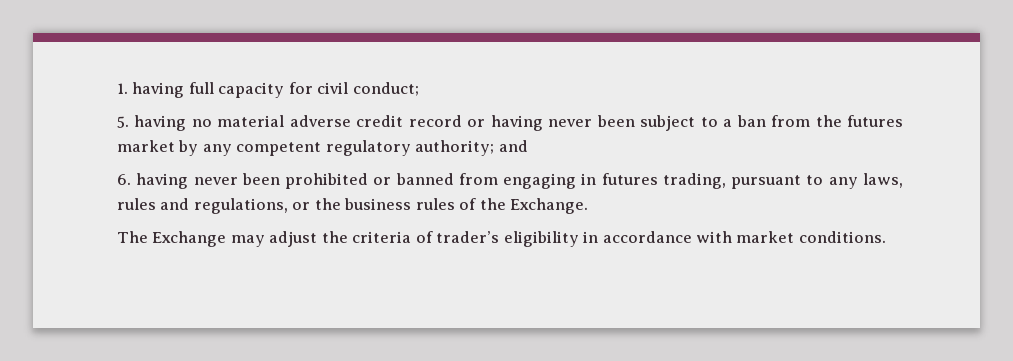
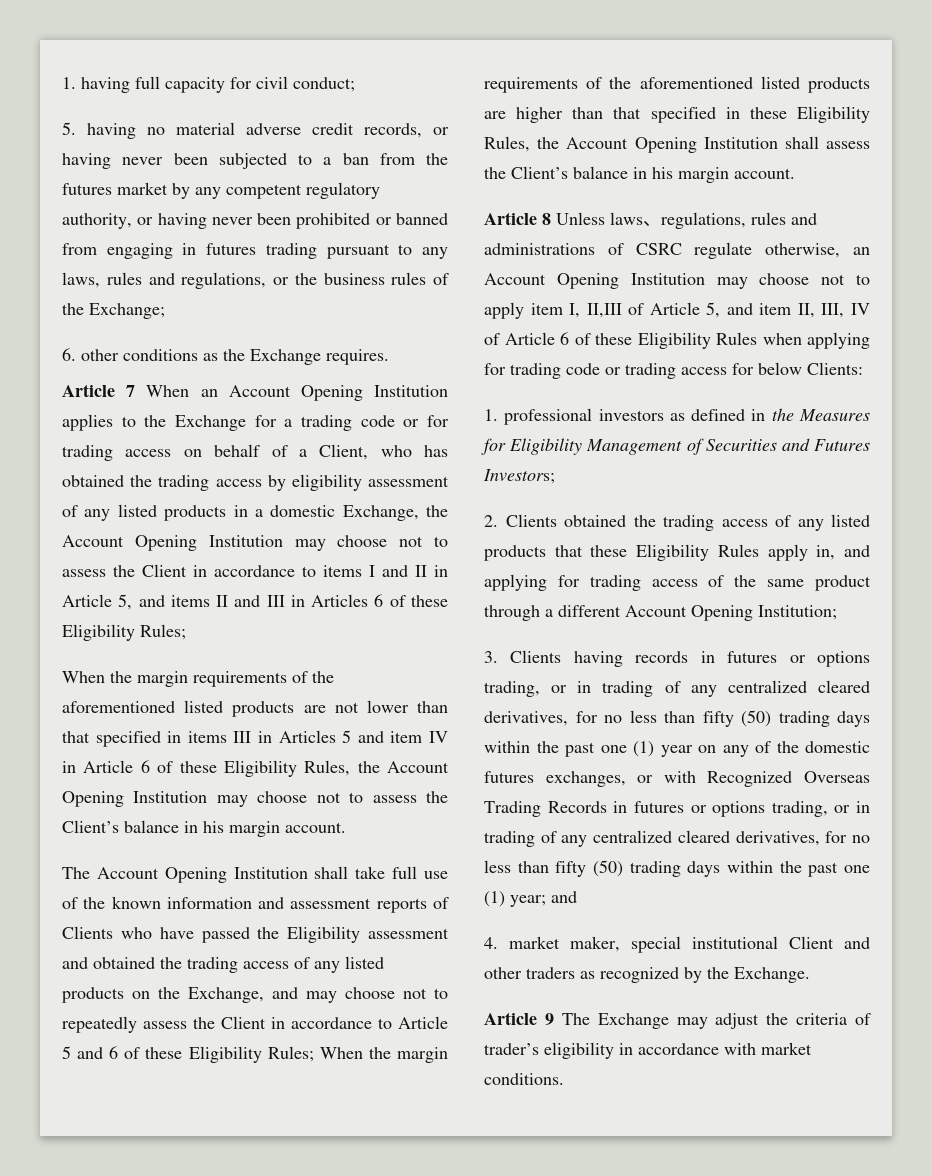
- 5. having no material adverse credit record or having never been subject to a ban from the futures market by any competent regulatory authority; and
- 6. having never been prohibited or banned from engaging in futures trading, pursuant to any laws, rules and regulations, or the business rules of the Exchange.
+ 5. having no material adverse credit records, or having never been subjected to a ban from the futures market by any competent regulatory authority, or having never been prohibited or banned from engaging in futures trading pursuant to any laws, rules and regulations, or the business rules of the Exchange;
+ 6. other conditions as the Exchange requires.
+ Article 7 When an Account Opening Institution applies to the Exchange for a trading code or for trading access on behalf of a Client, who has obtained the trading access by eligibility assessment of any listed products in a domestic Exchange, the Account Opening Institution may choose not to assess the Client in accordance to items I and II in Article 5, and items II and III in Articles 6 of these Eligibility Rules;
+ When the margin requirements of the aforementioned listed products are not lower than that specified in items III in Articles 5 and item IV in Article 6 of these Eligibility Rules, the Account Opening Institution may choose not to assess the Client’s balance in his margin account.
+ The Account Opening Institution shall take full use of the known information and assessment reports of Clients who have passed the Eligibility assessment and obtained the trading access of any listed products on the Exchange, and may choose not to repeatedly assess the Client in accordance to Article 5 and 6 of these Eligibility Rules; When the margin requirements of the aforementioned listed products are higher than that specified in these Eligibility Rules, the Account Opening Institution shall assess the Client’s balance in his margin account.
+ Article 8 Unless laws、regulations, rules and administrations of CSRC regulate otherwise, an Account Opening Institution may choose not to apply item I, II,III of Article 5, and item II, III, IV of Article 6 of these Eligibility Rules when applying for trading code or trading access for below Clients:
+ 1. professional investors as defined in the Measures for Eligibility Management of Securities and Futures Investors;
+ 2. Clients obtained the trading access of any listed products that these Eligibility Rules apply in, and applying for trading access of the same product through a different Account Opening Institution;
+ 3. Clients having records in futures or options trading, or in trading of any centralized cleared derivatives, for no less than fifty (50) trading days within the past one (1) year on any of the domestic futures exchanges, or with Recognized Overseas Trading Records in futures or options trading, or in trading of any centralized cleared derivatives, for no less than fifty (50) trading days within the past one (1) year; and
+ 4. market maker, special institutional Client and other traders as recognized by the Exchange.
- The Exchange may adjust the criteria of trader’s eligibility in accordance with market conditions.
+ Article 9 The Exchange may adjust the criteria of trader’s eligibility in accordance with market conditions.

